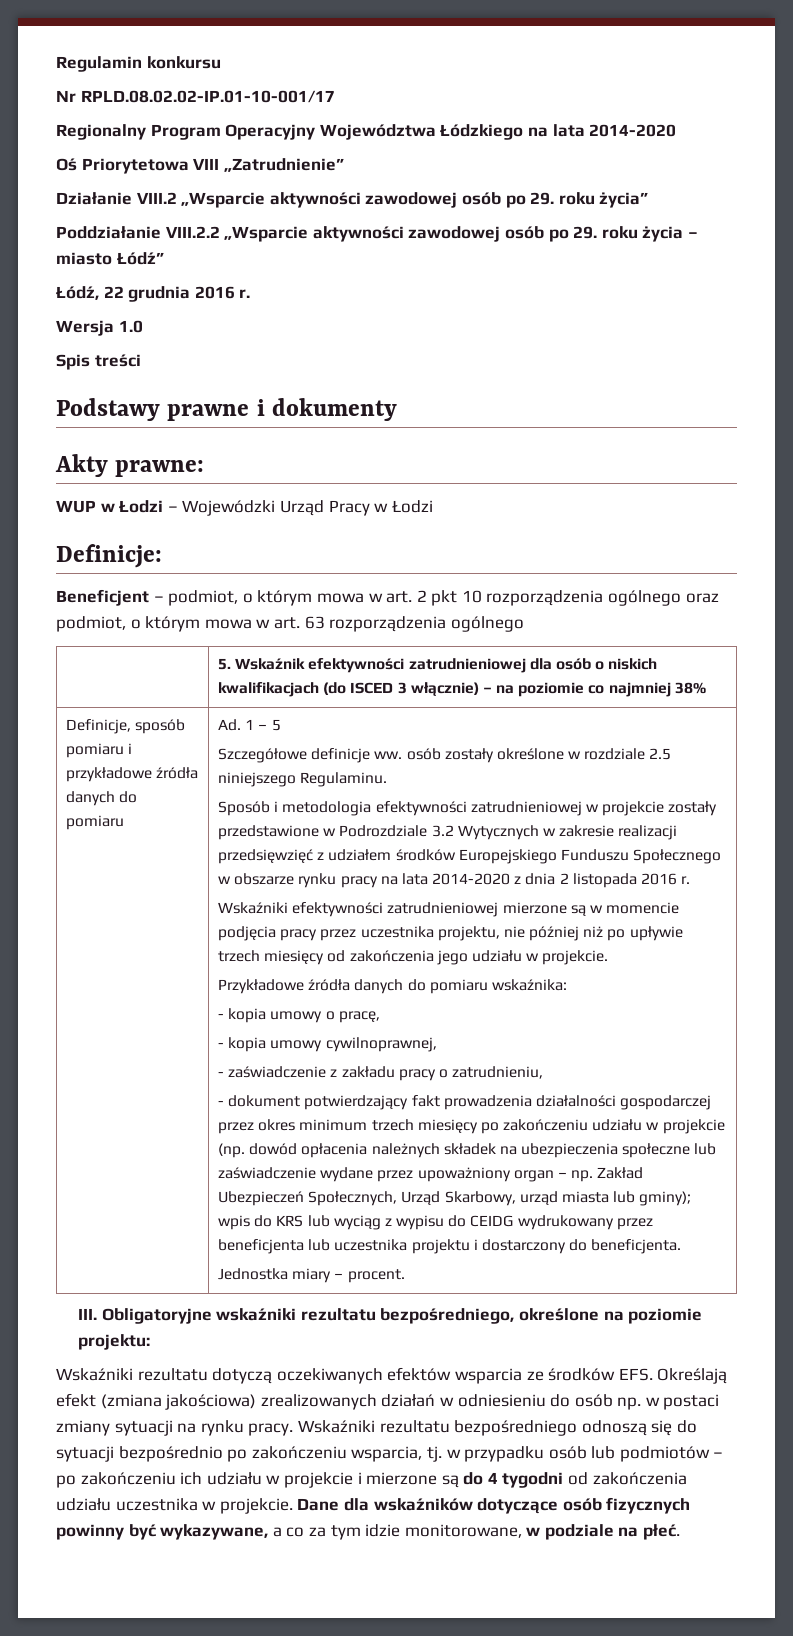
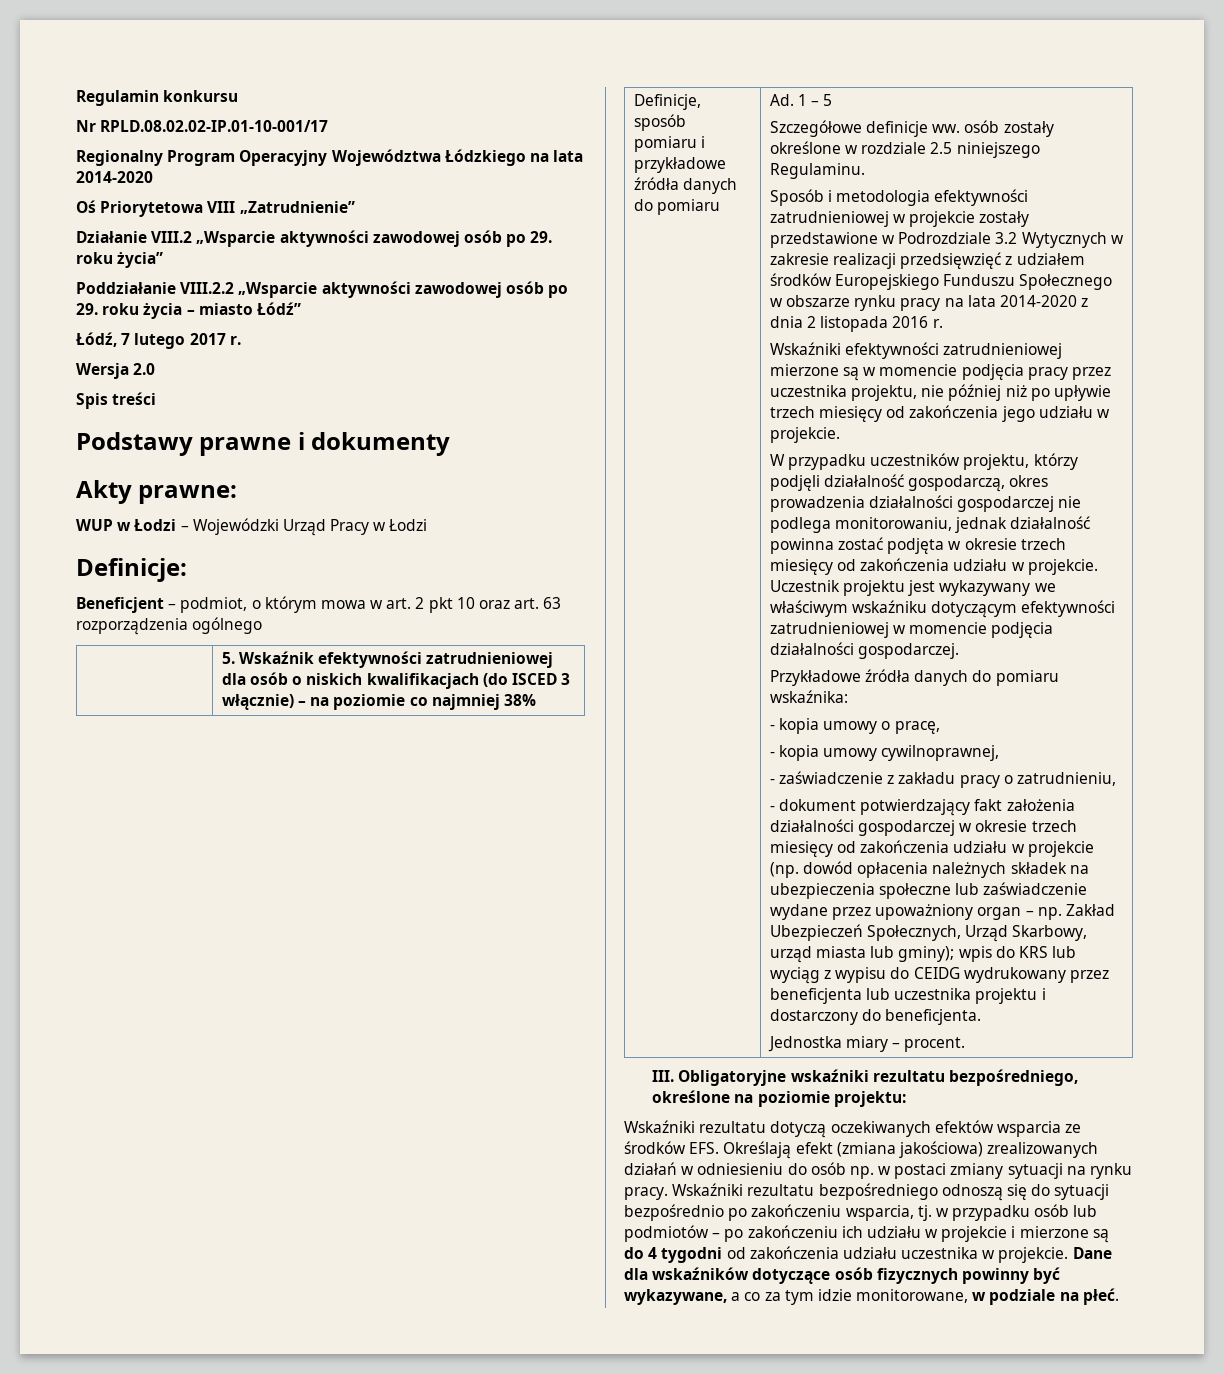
- Łódź, 22 grudnia 2016 r.
+ Łódź, 7 lutego 2017 r.
- Wersja 1.0
+ Wersja 2.0
- Beneficjent – podmiot, o którym mowa w art. 2 pkt 10 rozporządzenia ogólnego oraz podmiot, o którym mowa w art. 63 rozporządzenia ogólnego
+ Beneficjent – podmiot, o którym mowa w art. 2 pkt 10 oraz art. 63 rozporządzenia ogólnego
+ W przypadku uczestników projektu, którzy podjęli działalność gospodarczą, okres prowadzenia działalności gospodarczej nie podlega monitorowaniu, jednak działalność powinna zostać podjęta w okresie trzech miesięcy od zakończenia udziału w projekcie. Uczestnik projektu jest wykazywany we właściwym wskaźniku dotyczącym efektywności zatrudnieniowej w momencie podjęcia działalności gospodarczej.
- - dokument potwierdzający fakt prowadzenia działalności gospodarczej przez okres minimum trzech miesięcy po zakończeniu udziału w projekcie (np. dowód opłacenia należnych składek na ubezpieczenia społeczne lub zaświadczenie wydane przez upoważniony organ – np. Zakład Ubezpieczeń Społecznych, Urząd Skarbowy, urząd miasta lub gminy); wpis do KRS lub wyciąg z wypisu do CEIDG wydrukowany przez beneficjenta lub uczestnika projektu i dostarczony do beneficjenta.
+ - dokument potwierdzający fakt założenia działalności gospodarczej w okresie trzech miesięcy od zakończenia udziału w projekcie (np. dowód opłacenia należnych składek na ubezpieczenia społeczne lub zaświadczenie wydane przez upoważniony organ – np. Zakład Ubezpieczeń Społecznych, Urząd Skarbowy, urząd miasta lub gminy); wpis do KRS lub wyciąg z wypisu do CEIDG wydrukowany przez beneficjenta lub uczestnika projektu i dostarczony do beneficjenta.

